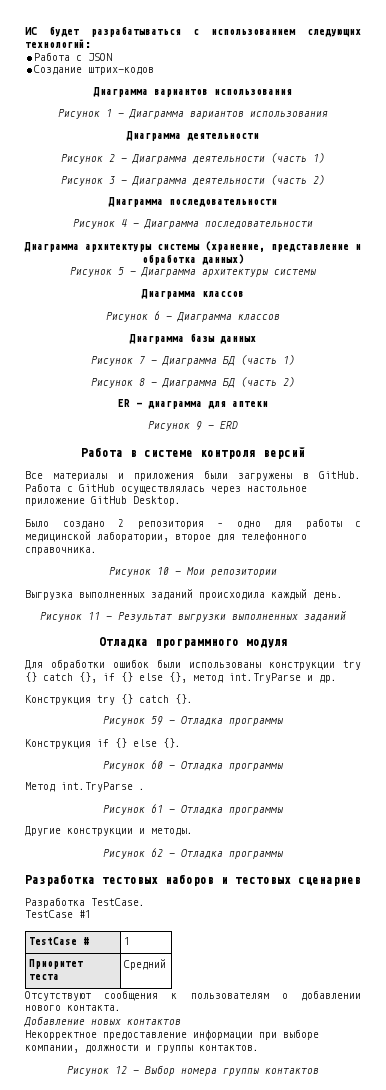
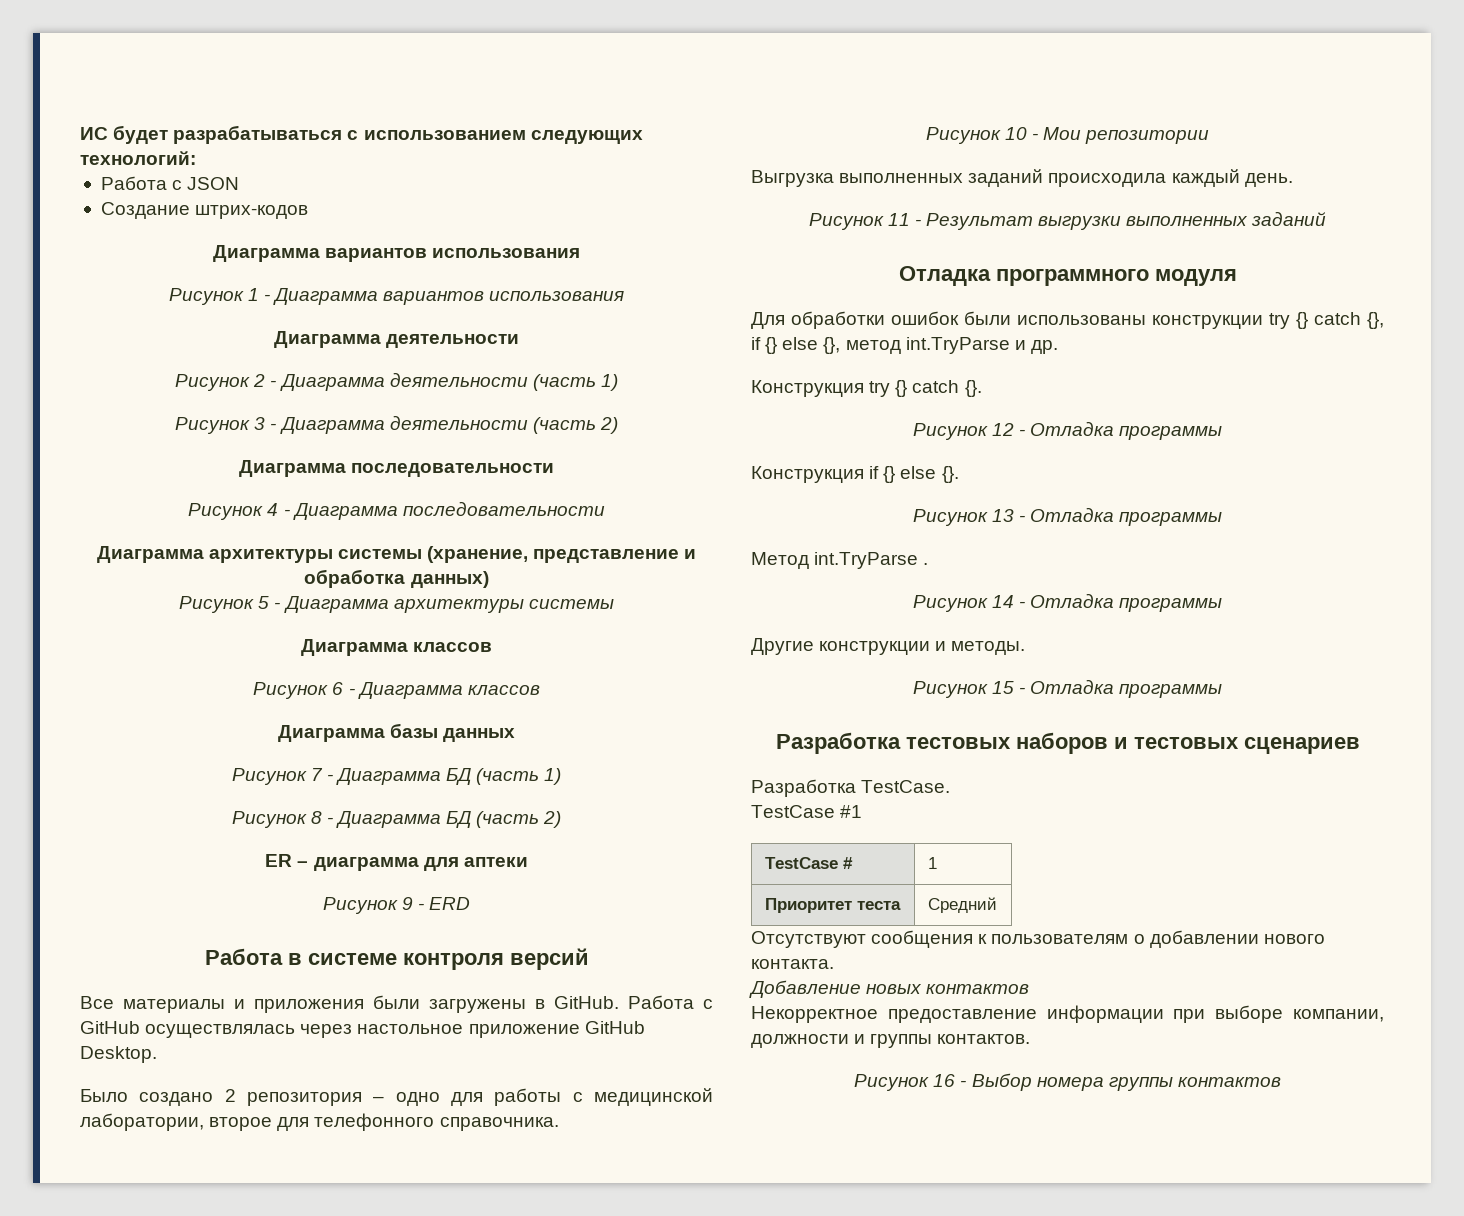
- Рисунок 59 - Отладка программы
+ Рисунок 12 - Отладка программы
- Рисунок 60 - Отладка программы
+ Рисунок 13 - Отладка программы
- Рисунок 61 - Отладка программы
+ Рисунок 14 - Отладка программы
- Рисунок 62 - Отладка программы
+ Рисунок 15 - Отладка программы
- Рисунок 12 - Выбор номера группы контактов
+ Рисунок 16 - Выбор номера группы контактов

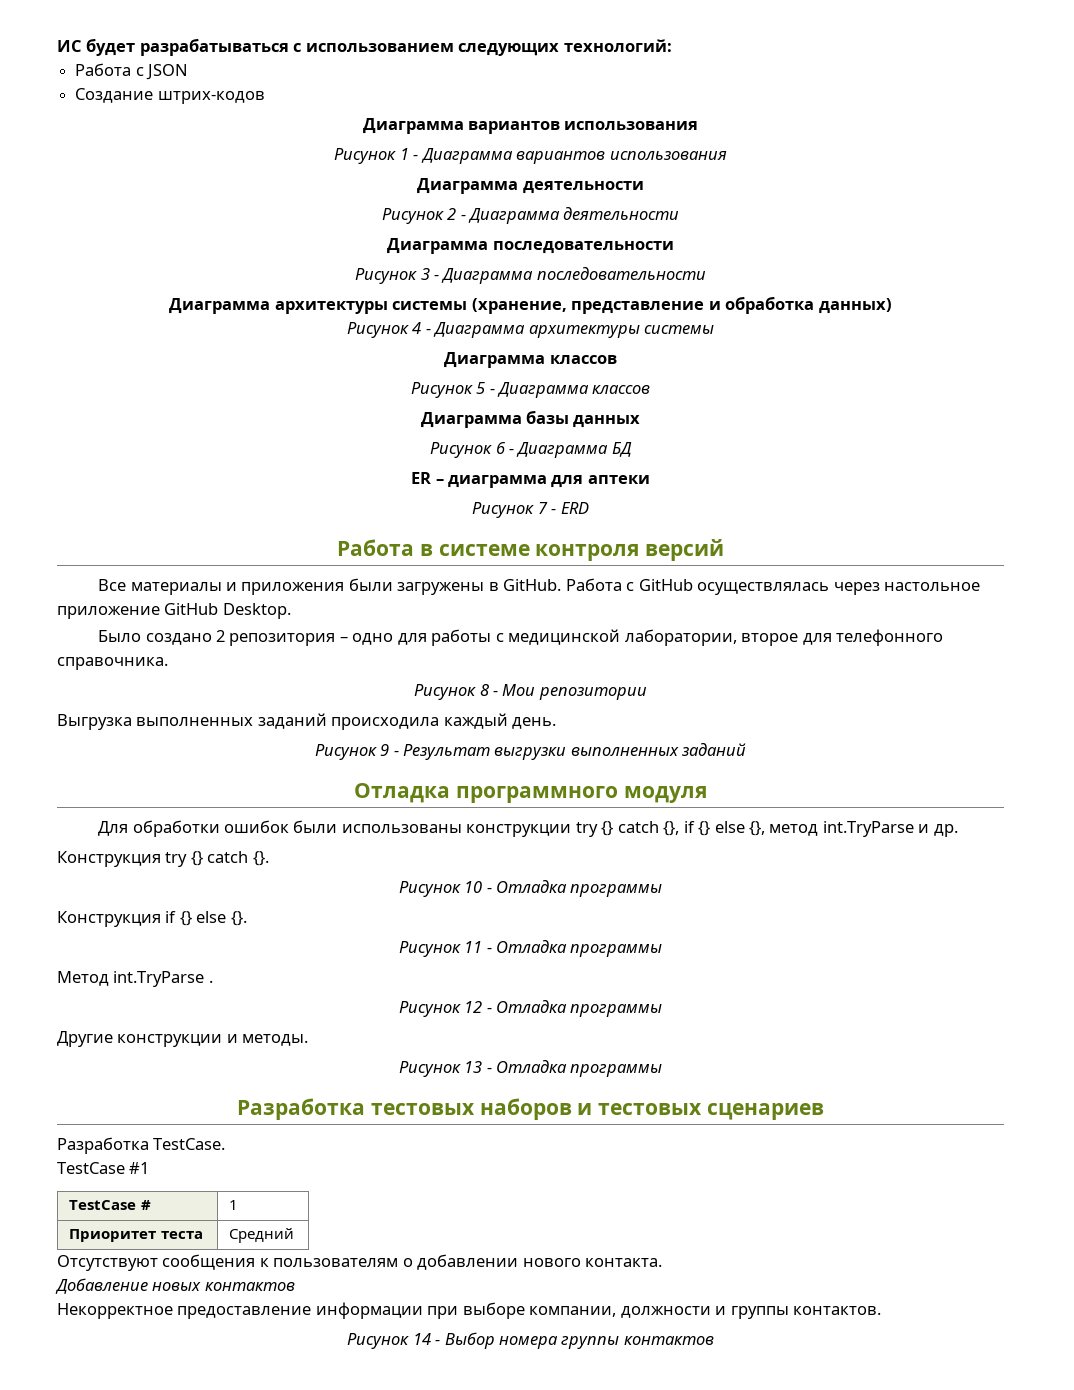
- Рисунок 2 - Диаграмма деятельности (часть 1)
- Рисунок 3 - Диаграмма деятельности (часть 2)
+ Рисунок 2 - Диаграмма деятельности
- Рисунок 4 - Диаграмма последовательности
+ Рисунок 3 - Диаграмма последовательности
- Рисунок 5 - Диаграмма архитектуры системы
+ Рисунок 4 - Диаграмма архитектуры системы
- Рисунок 6 - Диаграмма классов
+ Рисунок 5 - Диаграмма классов
- Рисунок 7 - Диаграмма БД (часть 1)
- Рисунок 8 - Диаграмма БД (часть 2)
+ Рисунок 6 - Диаграмма БД
- Рисунок 9 - ERD
+ Рисунок 7 - ERD
- Рисунок 10 - Мои репозитории
+ Рисунок 8 - Мои репозитории
- Рисунок 11 - Результат выгрузки выполненных заданий
+ Рисунок 9 - Результат выгрузки выполненных заданий
- Рисунок 12 - Отладка программы
+ Рисунок 10 - Отладка программы
- Рисунок 13 - Отладка программы
+ Рисунок 11 - Отладка программы
- Рисунок 14 - Отладка программы
+ Рисунок 12 - Отладка программы
- Рисунок 15 - Отладка программы
+ Рисунок 13 - Отладка программы
- Рисунок 16 - Выбор номера группы контактов
+ Рисунок 14 - Выбор номера группы контактов

